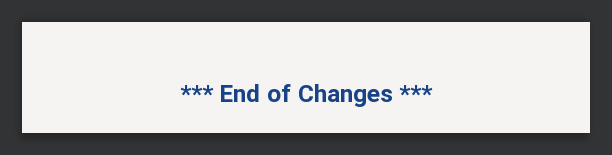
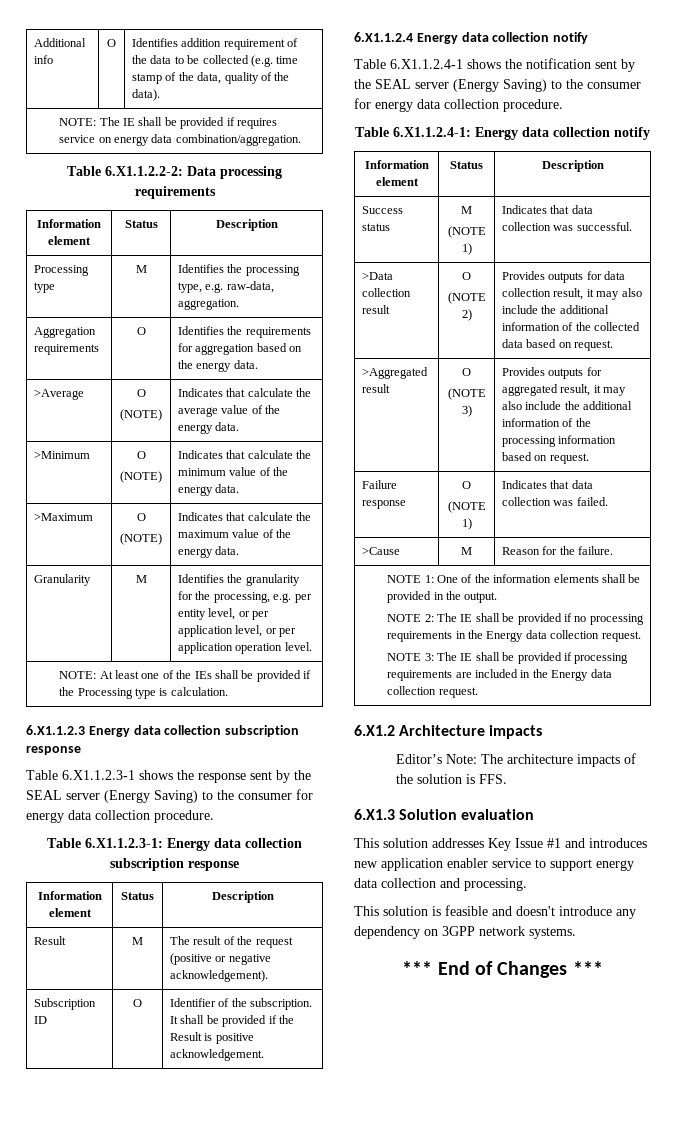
+ Additional info | O | Identifies addition requirement of the data to be collected (e.g. time stamp of the data, quality of the data).
+ NOTE: The IE shall be provided if requires service on energy data combination/aggregation.
+ Table 6.X1.1.2.2-2: Data processing requirements
+ Information element | Status | Description
+ Processing type | M | Identifies the processing type, e.g. raw-data, aggregation.
+ Aggregation requirements | O | Identifies the requirements for aggregation based on the energy data.
+ >Average | O
+ (NOTE) | Indicates that calculate the average value of the energy data.
+ >Minimum | O
+ (NOTE) | Indicates that calculate the minimum value of the energy data.
+ >Maximum | O
+ (NOTE) | Indicates that calculate the maximum value of the energy data.
+ Granularity | M | Identifies the granularity for the processing, e.g. per entity level, or per application level, or per application operation level.
+ NOTE: At least one of the IEs shall be provided if the Processing type is calculation.
+ 6.X1.1.2.3 Energy data collection subscription response
+ Table 6.X1.1.2.3-1 shows the response sent by the SEAL server (Energy Saving) to the consumer for energy data collection procedure.
+ Table 6.X1.1.2.3-1: Energy data collection subscription response
+ Information element | Status | Description
+ Result | M | The result of the request (positive or negative acknowledgement).
+ Subscription ID | O | Identifier of the subscription. It shall be provided if the Result is positive acknowledgement.
+ 6.X1.1.2.4 Energy data collection notify
+ Table 6.X1.1.2.4-1 shows the notification sent by the SEAL server (Energy Saving) to the consumer for energy data collection procedure.
+ Table 6.X1.1.2.4-1: Energy data collection notify
+ Information element | Status | Description
+ Success status | M
+ (NOTE 1) | Indicates that data collection was successful.
+ >Data collection result | O
+ (NOTE 2) | Provides outputs for data collection result, it may also include the additional information of the collected data based on request.
+ >Aggregated result | O
+ (NOTE 3) | Provides outputs for aggregated result, it may also include the additional information of the processing information based on request.
+ Failure response | O
+ (NOTE 1) | Indicates that data collection was failed.
+ >Cause | M | Reason for the failure.
+ NOTE 1: One of the information elements shall be provided in the output.
+ NOTE 2: The IE shall be provided if no processing requirements in the Energy data collection request.
+ NOTE 3: The IE shall be provided if processing requirements are included in the Energy data collection request.
+ 6.X1.2 Architecture impacts
+ Editor’s Note: The architecture impacts of the solution is FFS.
+ 6.X1.3 Solution evaluation
+ This solution addresses Key Issue #1 and introduces new application enabler service to support energy data collection and processing.
+ This solution is feasible and doesn't introduce any dependency on 3GPP network systems.

